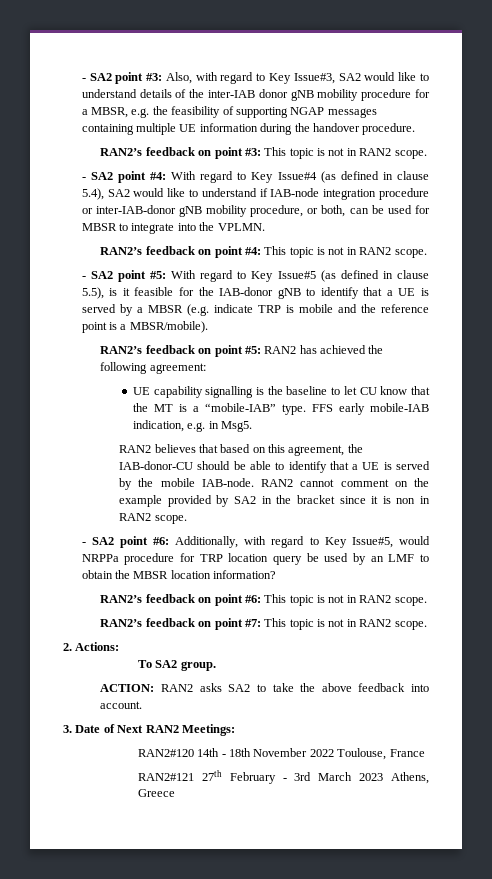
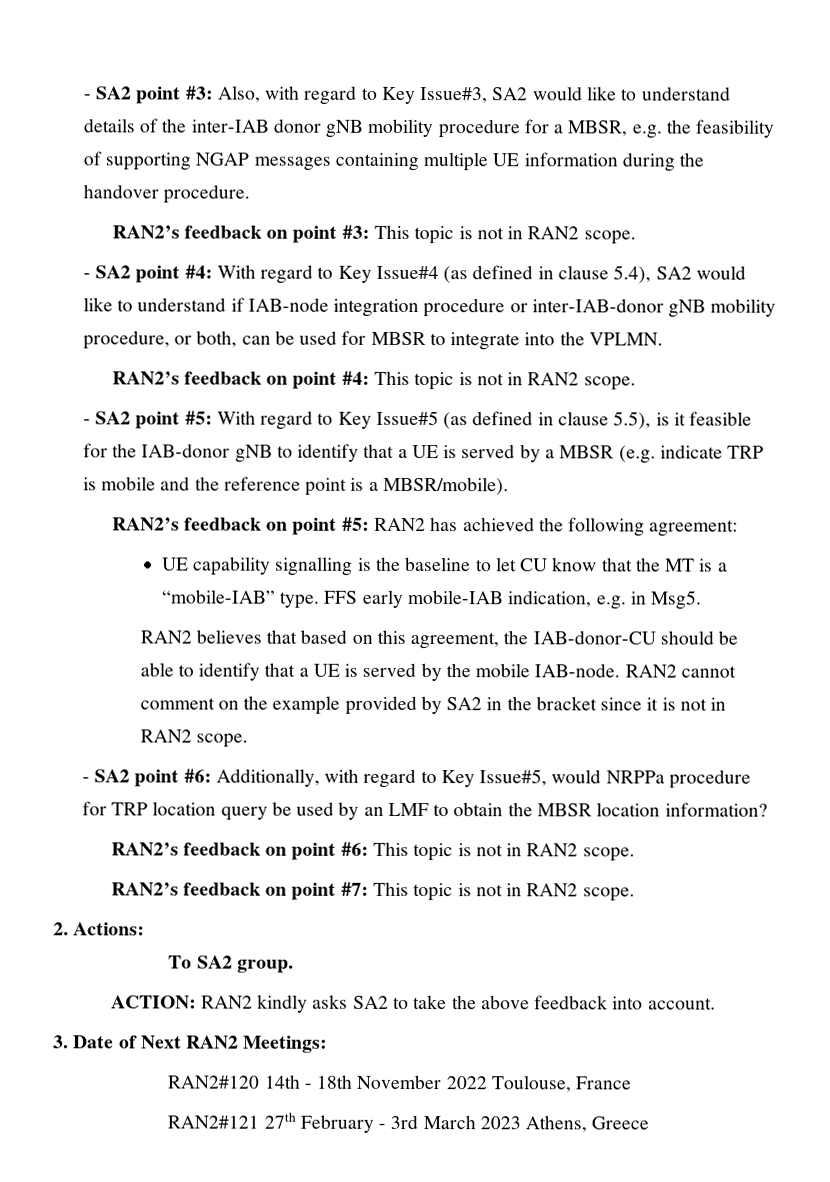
- RAN2 cannot comment on the example provided by SA2 in the bracket since it is non in RAN2 scope.
+ RAN2 cannot comment on the example provided by SA2 in the bracket since it is not in RAN2 scope.
- ACTION: RAN2 asks SA2 to take the above feedback into account.
+ ACTION: RAN2 kindly asks SA2 to take the above feedback into account.

